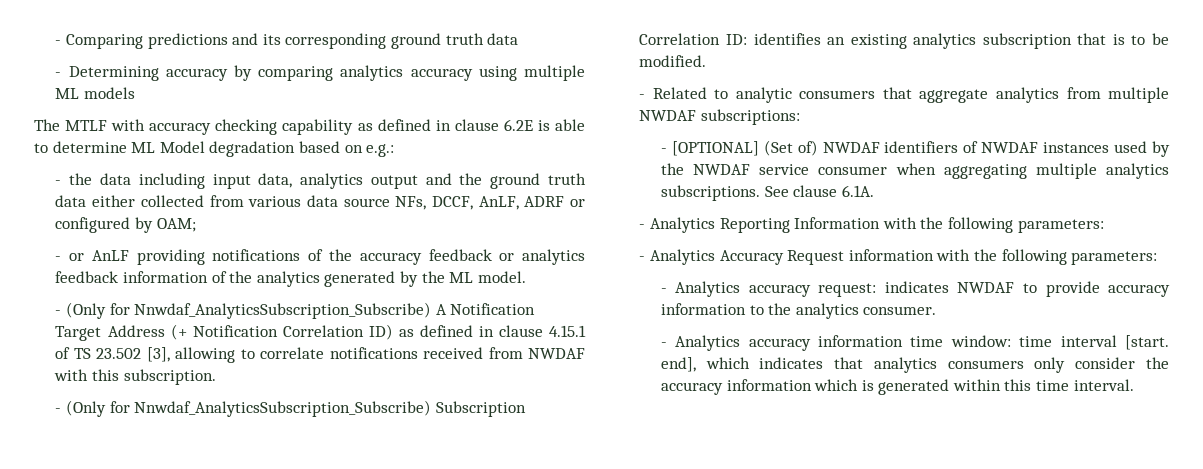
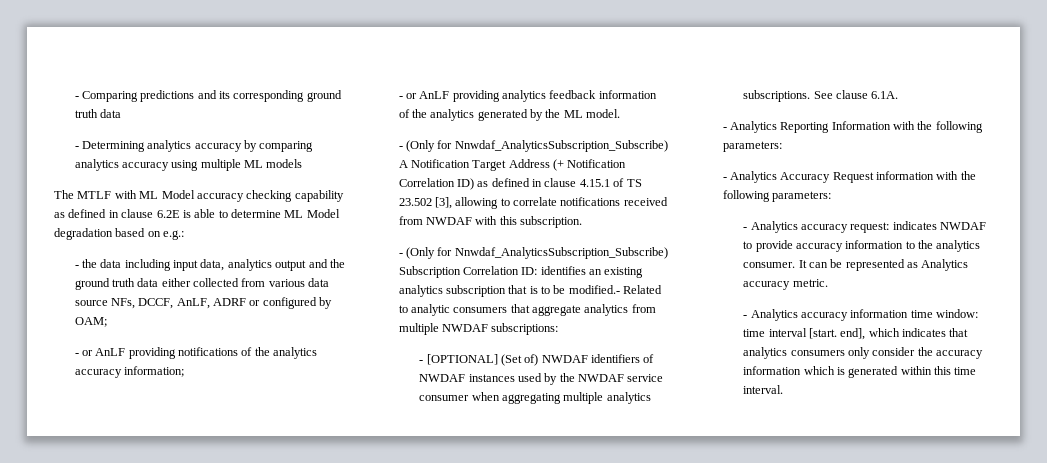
- - Determining accuracy by comparing analytics accuracy using multiple ML models
+ - Determining analytics accuracy by comparing analytics accuracy using multiple ML models
- The MTLF with accuracy checking capability as defined in clause 6.2E is able to determine ML Model degradation based on e.g.:
+ The MTLF with ML Model accuracy checking capability as defined in clause 6.2E is able to determine ML Model degradation based on e.g.:
- - or AnLF providing notifications of the accuracy feedback or analytics feedback information of the analytics generated by the ML model.
+ - or AnLF providing notifications of the analytics accuracy information;
+ - or AnLF providing analytics feedback information of the analytics generated by the ML model.
- - (Only for Nnwdaf_AnalyticsSubscription_Subscribe) Subscription Correlation ID: identifies an existing analytics subscription that is to be modified.
- - Related to analytic consumers that aggregate analytics from multiple NWDAF subscriptions:
+ - (Only for Nnwdaf_AnalyticsSubscription_Subscribe) Subscription Correlation ID: identifies an existing analytics subscription that is to be modified.- Related to analytic consumers that aggregate analytics from multiple NWDAF subscriptions:
+ It can be represented as Analytics accuracy metric.

